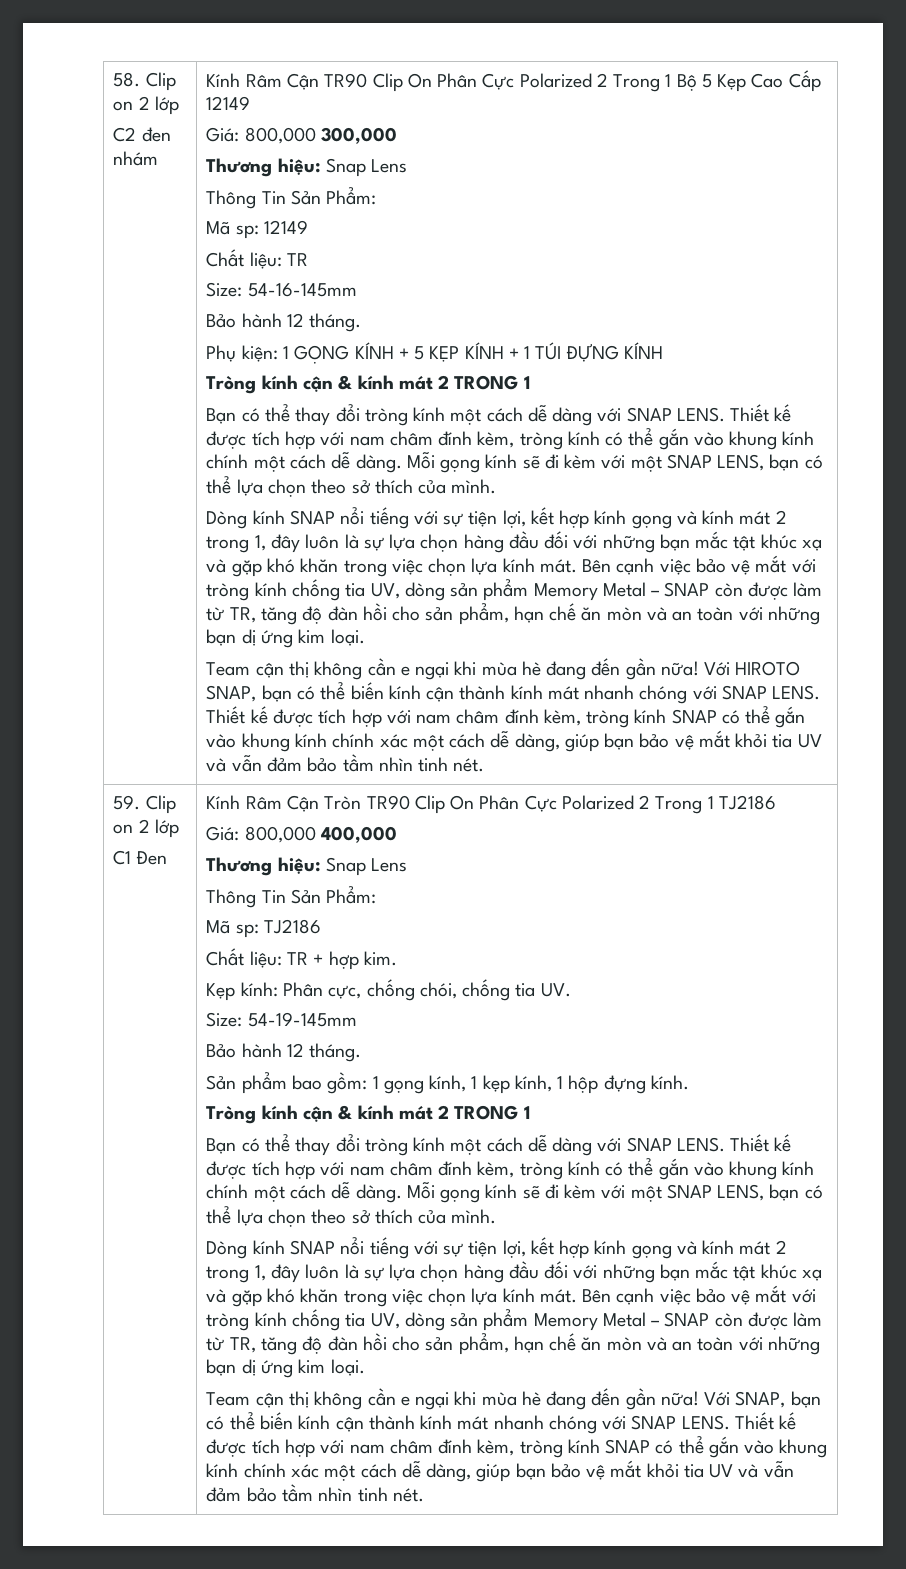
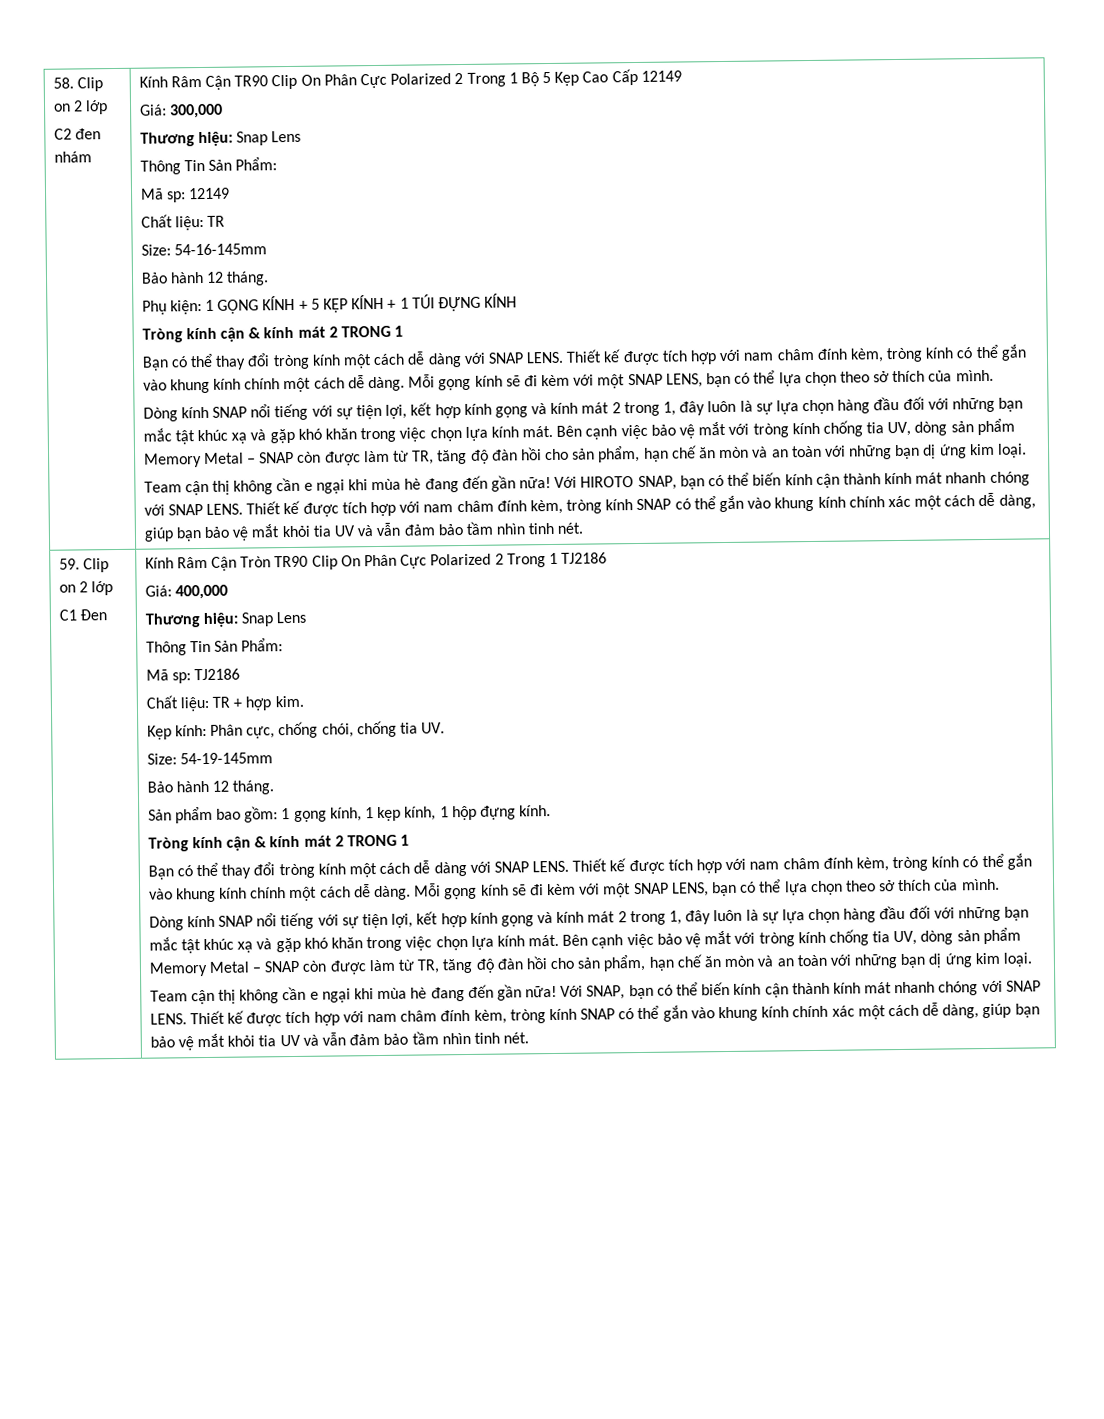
- Giá: 800,000 300,000
+ Giá: 300,000
- Giá: 800,000 400,000
+ Giá: 400,000

